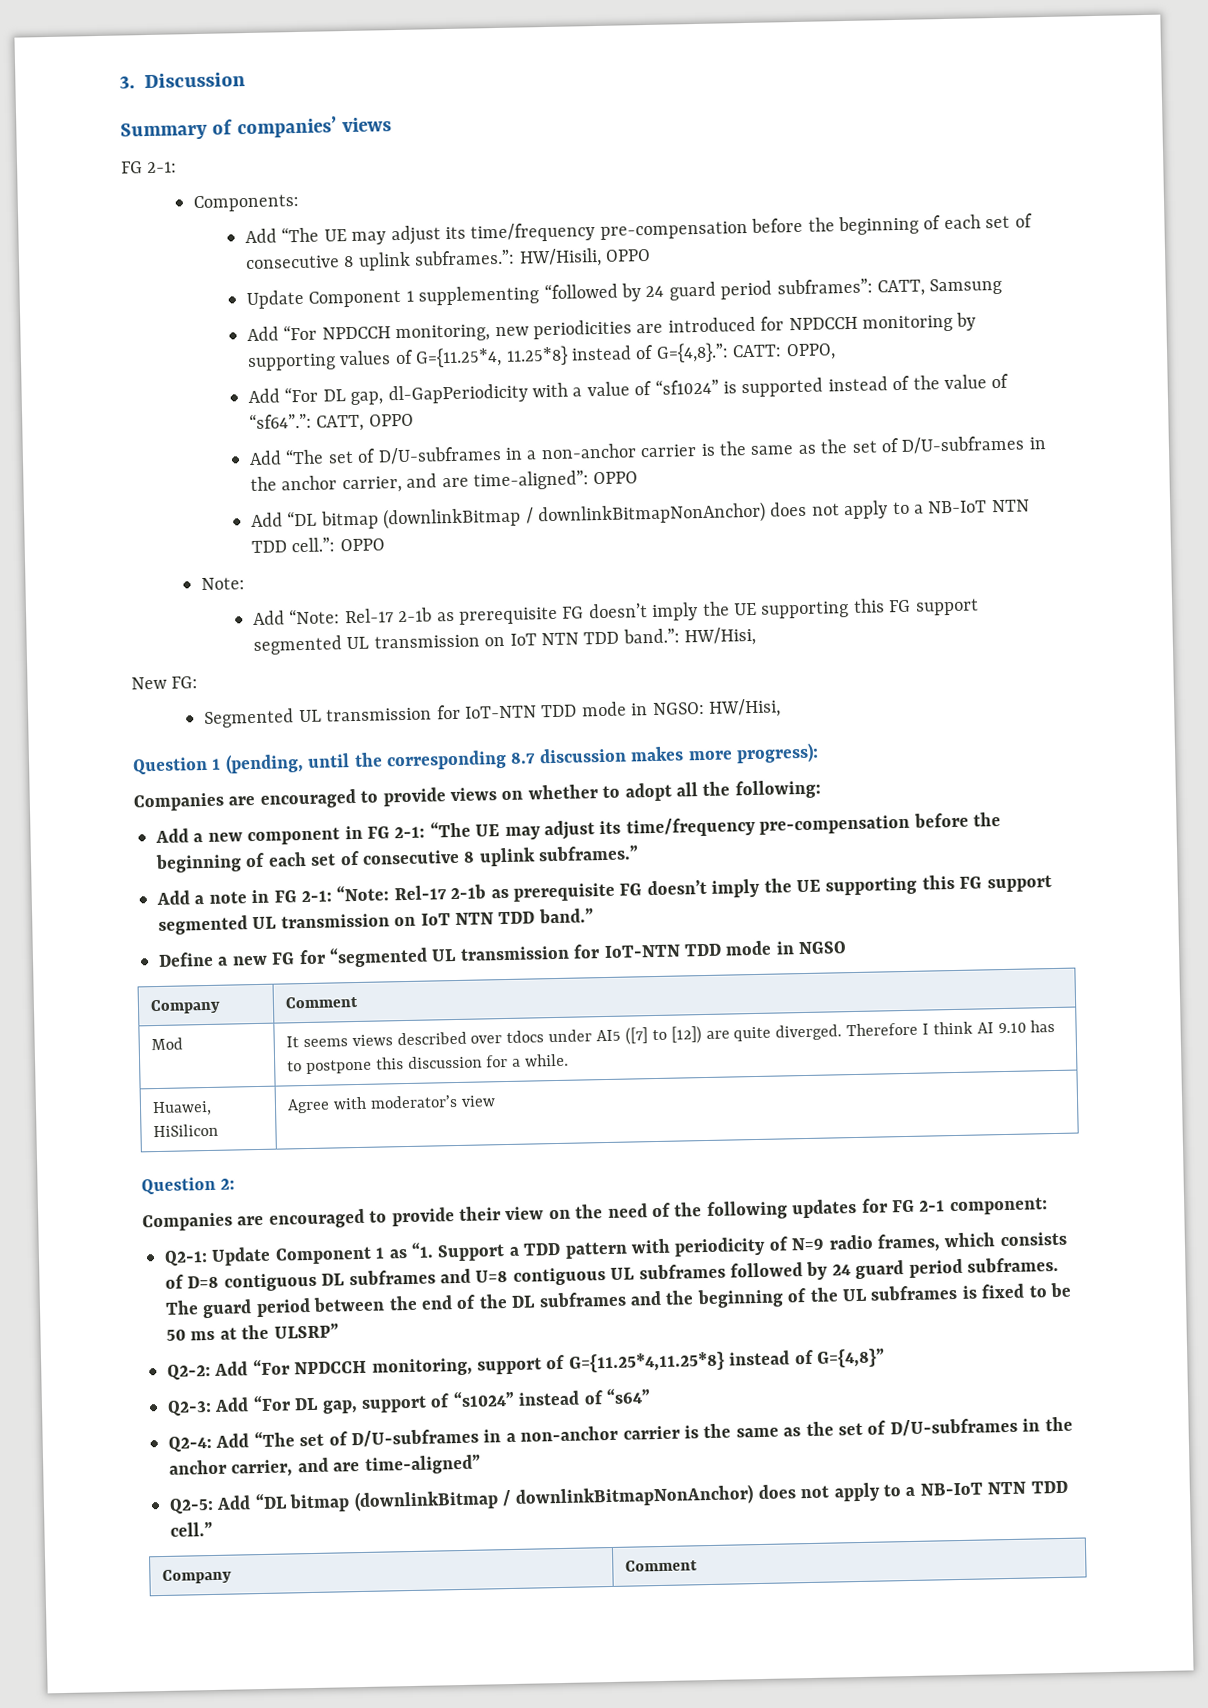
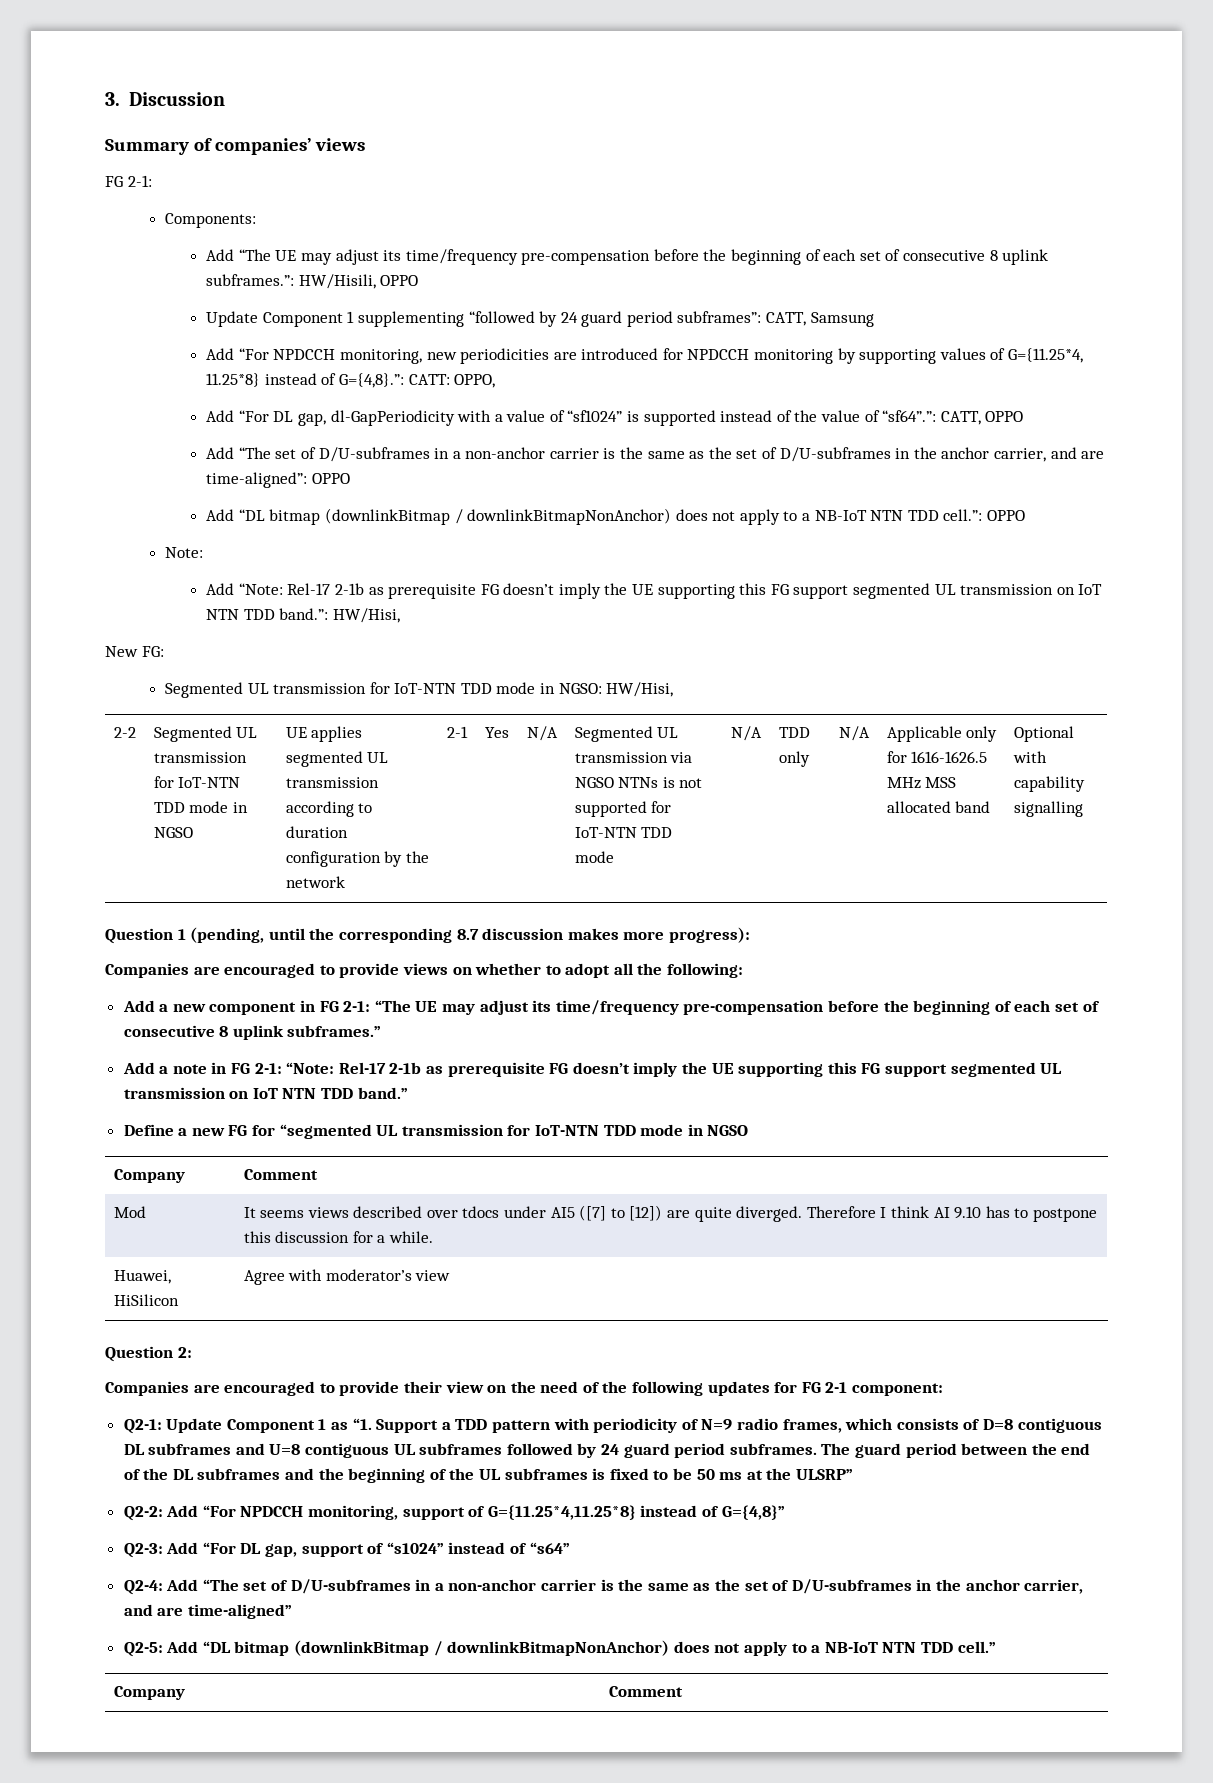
+ 2-2 | Segmented UL transmission for IoT-NTN TDD mode in NGSO | UE applies segmented UL transmission according to duration configuration by the network | 2-1 | Yes | N/A | Segmented UL transmission via NGSO NTNs is not supported for IoT-NTN TDD mode | N/A | TDD only | N/A | Applicable only for 1616-1626.5 MHz MSS allocated band | Optional with capability signalling

